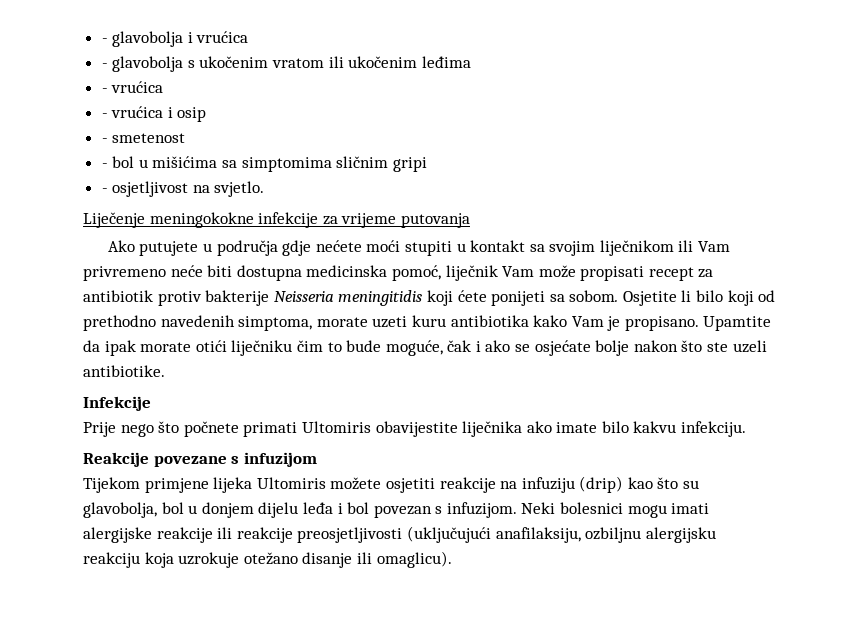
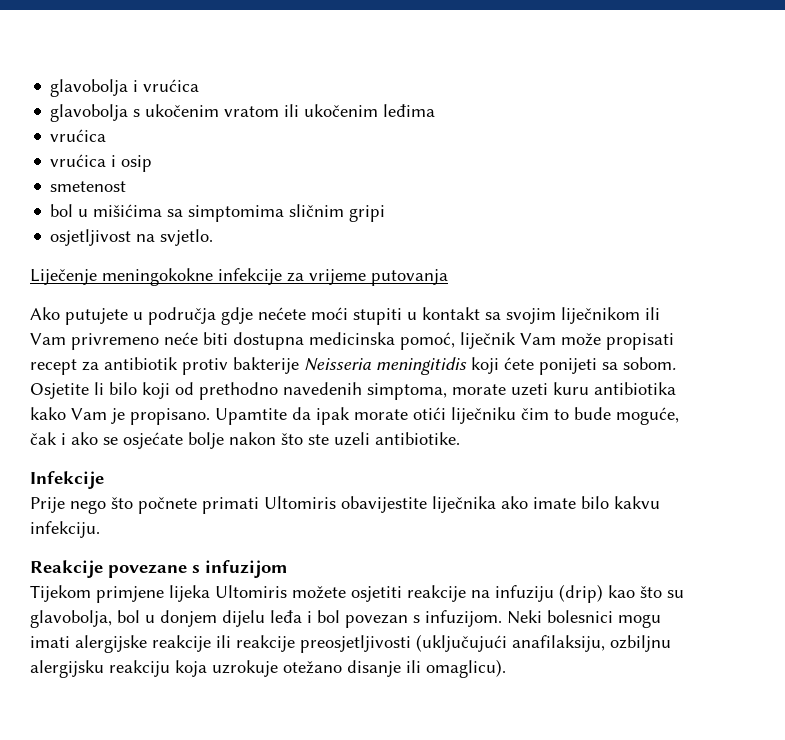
- - glavobolja i vrućica
+ glavobolja i vrućica
- - glavobolja s ukočenim vratom ili ukočenim leđima
- - vrućica
- - vrućica i osip
+ glavobolja s ukočenim vratom ili ukočenim leđima
+ vrućica
+ vrućica i osip
- - smetenost
+ smetenost
- - bol u mišićima sa simptomima sličnim gripi
+ bol u mišićima sa simptomima sličnim gripi
- - osjetljivost na svjetlo.
+ osjetljivost na svjetlo.

